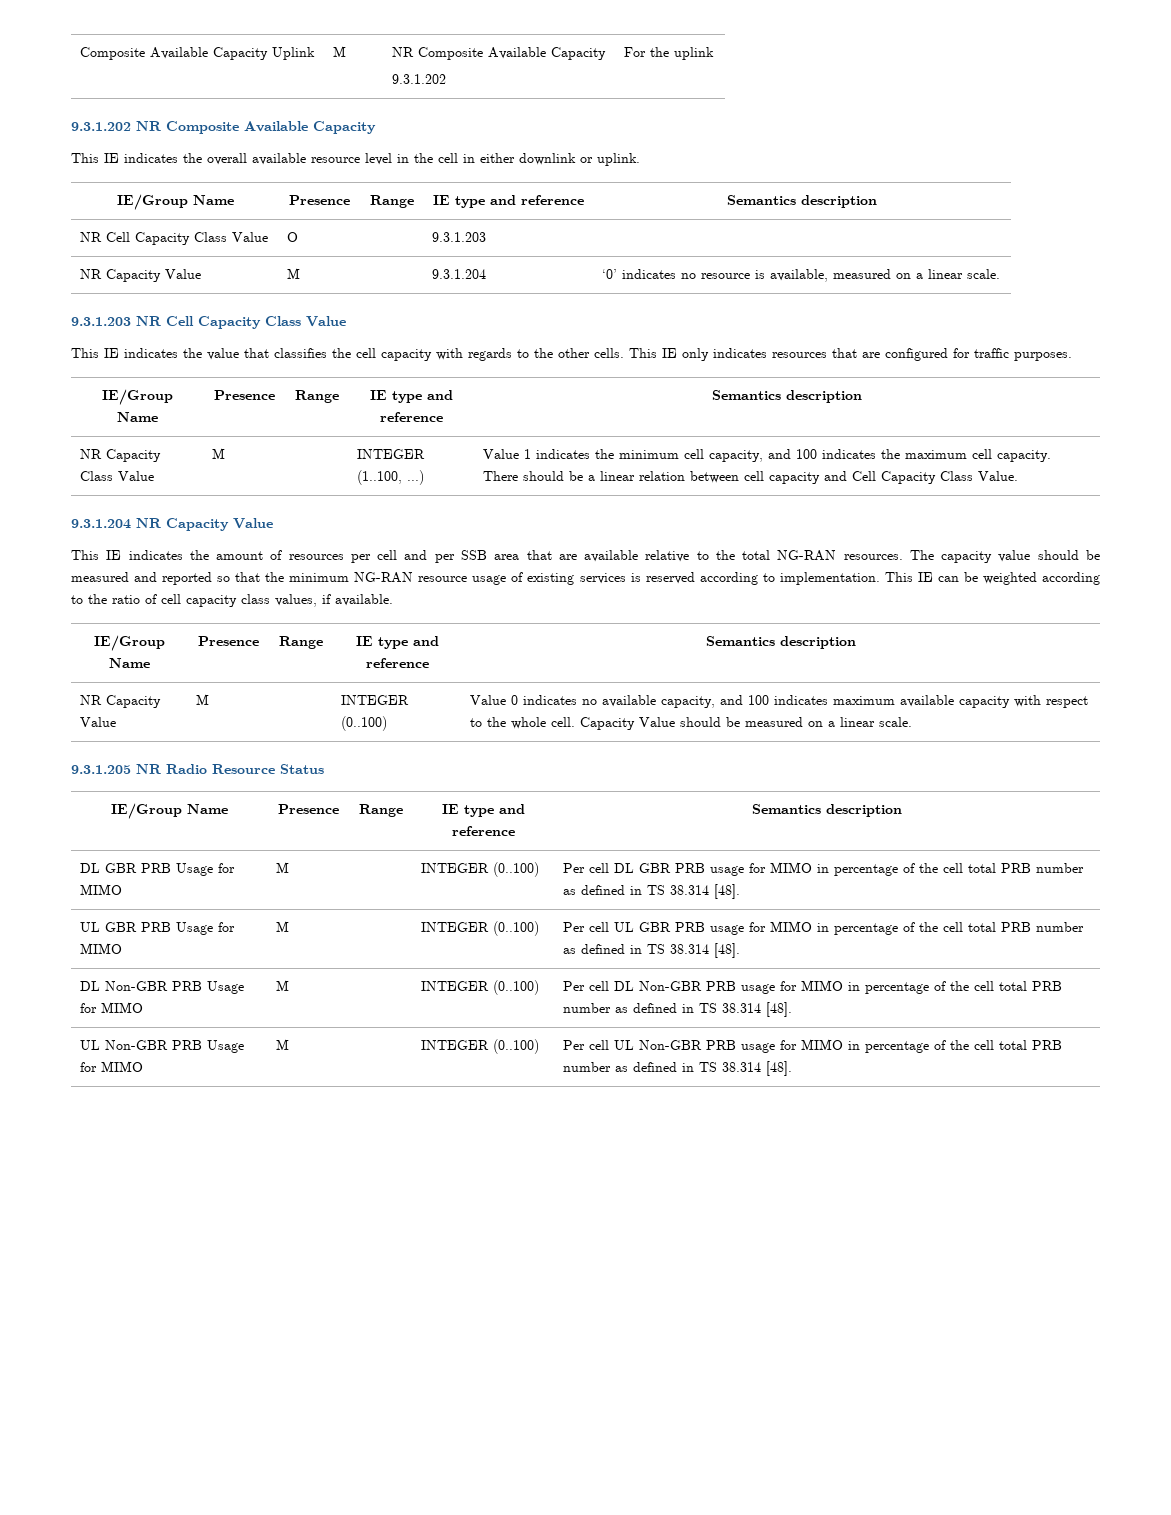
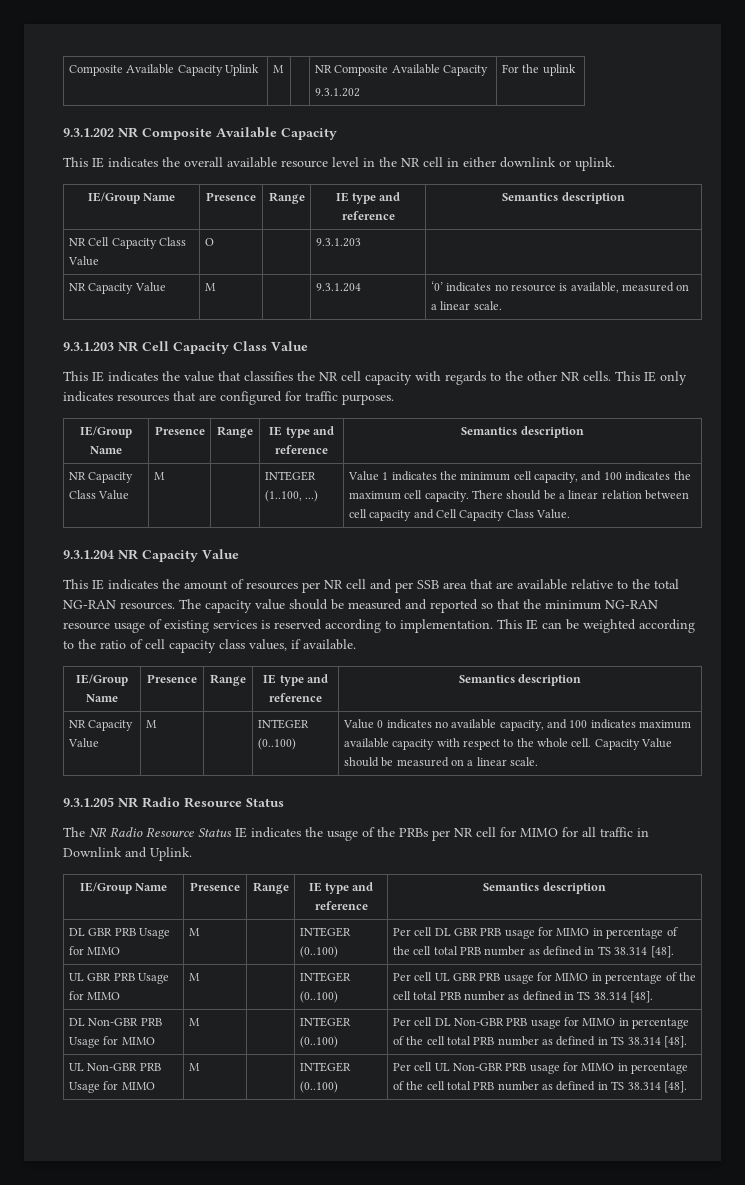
- This IE indicates the overall available resource level in the cell in either downlink or uplink.
+ This IE indicates the overall available resource level in the NR cell in either downlink or uplink.
- This IE indicates the value that classifies the cell capacity with regards to the other cells.
+ This IE indicates the value that classifies the NR cell capacity with regards to the other NR cells.
- This IE indicates the amount of resources per cell and per SSB area that are available relative to the total NG-RAN resources.
+ This IE indicates the amount of resources per NR cell and per SSB area that are available relative to the total NG-RAN resources.
+ The NR Radio Resource Status IE indicates the usage of the PRBs per NR cell for MIMO for all traffic in Downlink and Uplink.

